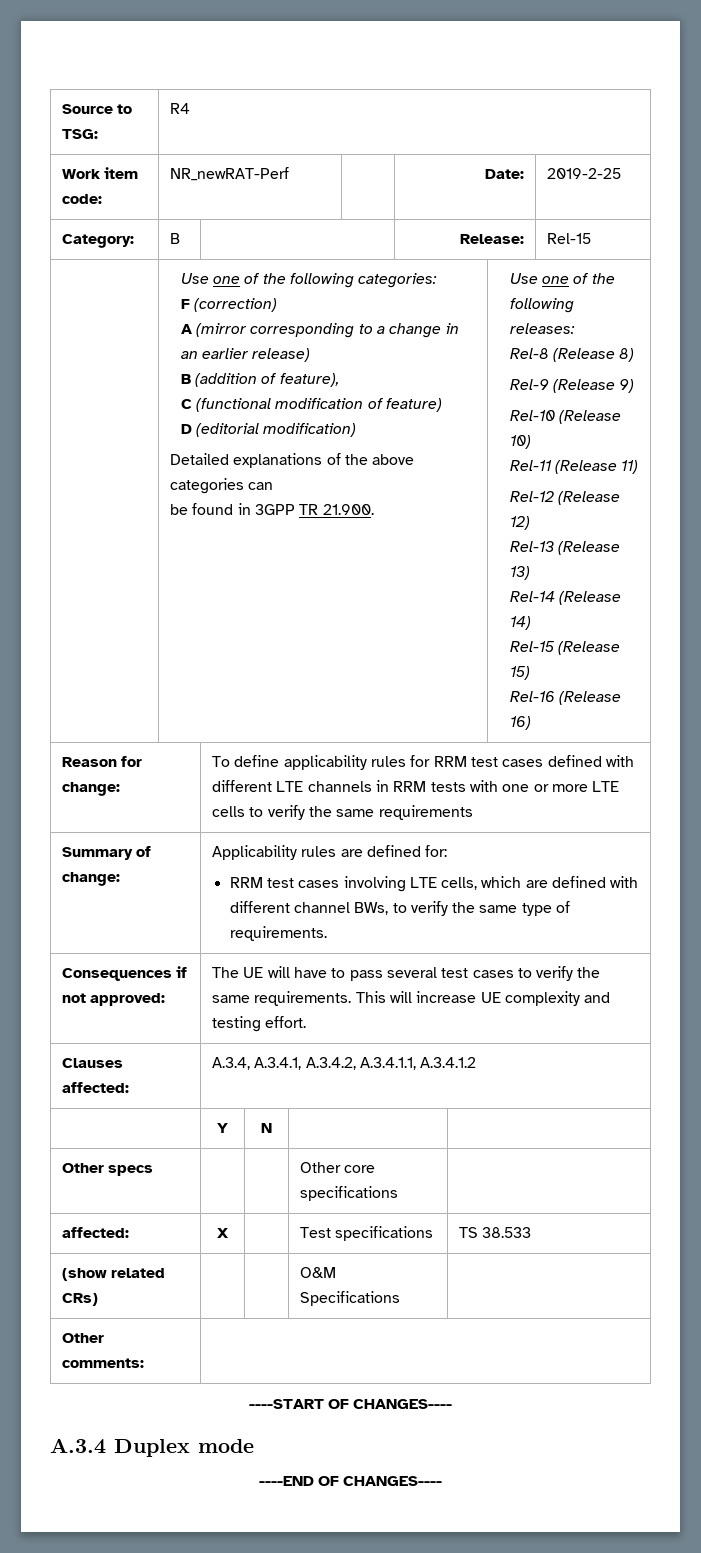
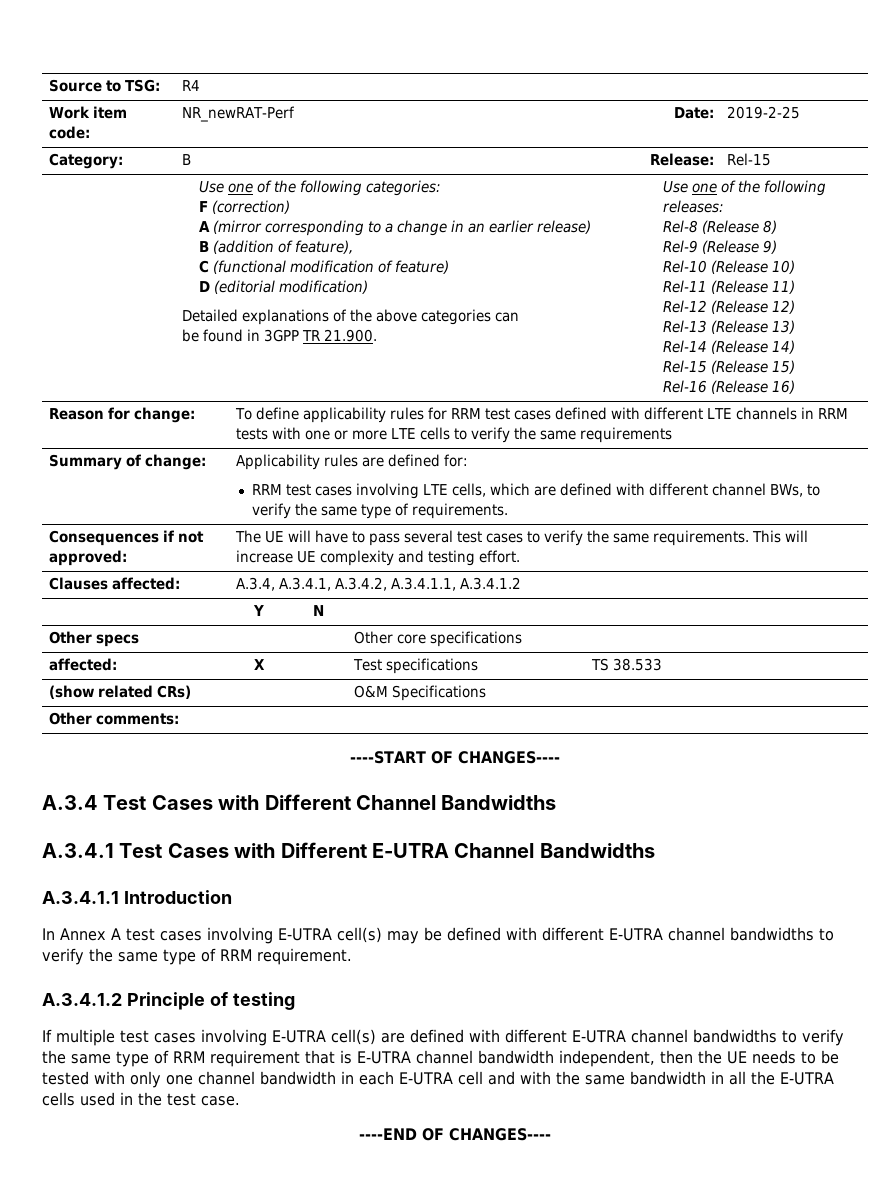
- A.3.4 Duplex mode
+ A.3.4 Test Cases with Different Channel Bandwidths
+ A.3.4.1 Test Cases with Different E-UTRA Channel Bandwidths
+ A.3.4.1.1 Introduction
+ In Annex A test cases involving E-UTRA cell(s) may be defined with different E-UTRA channel bandwidths to verify the same type of RRM requirement.
+ A.3.4.1.2 Principle of testing
+ If multiple test cases involving E-UTRA cell(s) are defined with different E-UTRA channel bandwidths to verify the same type of RRM requirement that is E-UTRA channel bandwidth independent, then the UE needs to be tested with only one channel bandwidth in each E-UTRA cell and with the same bandwidth in all the E-UTRA cells used in the test case.

